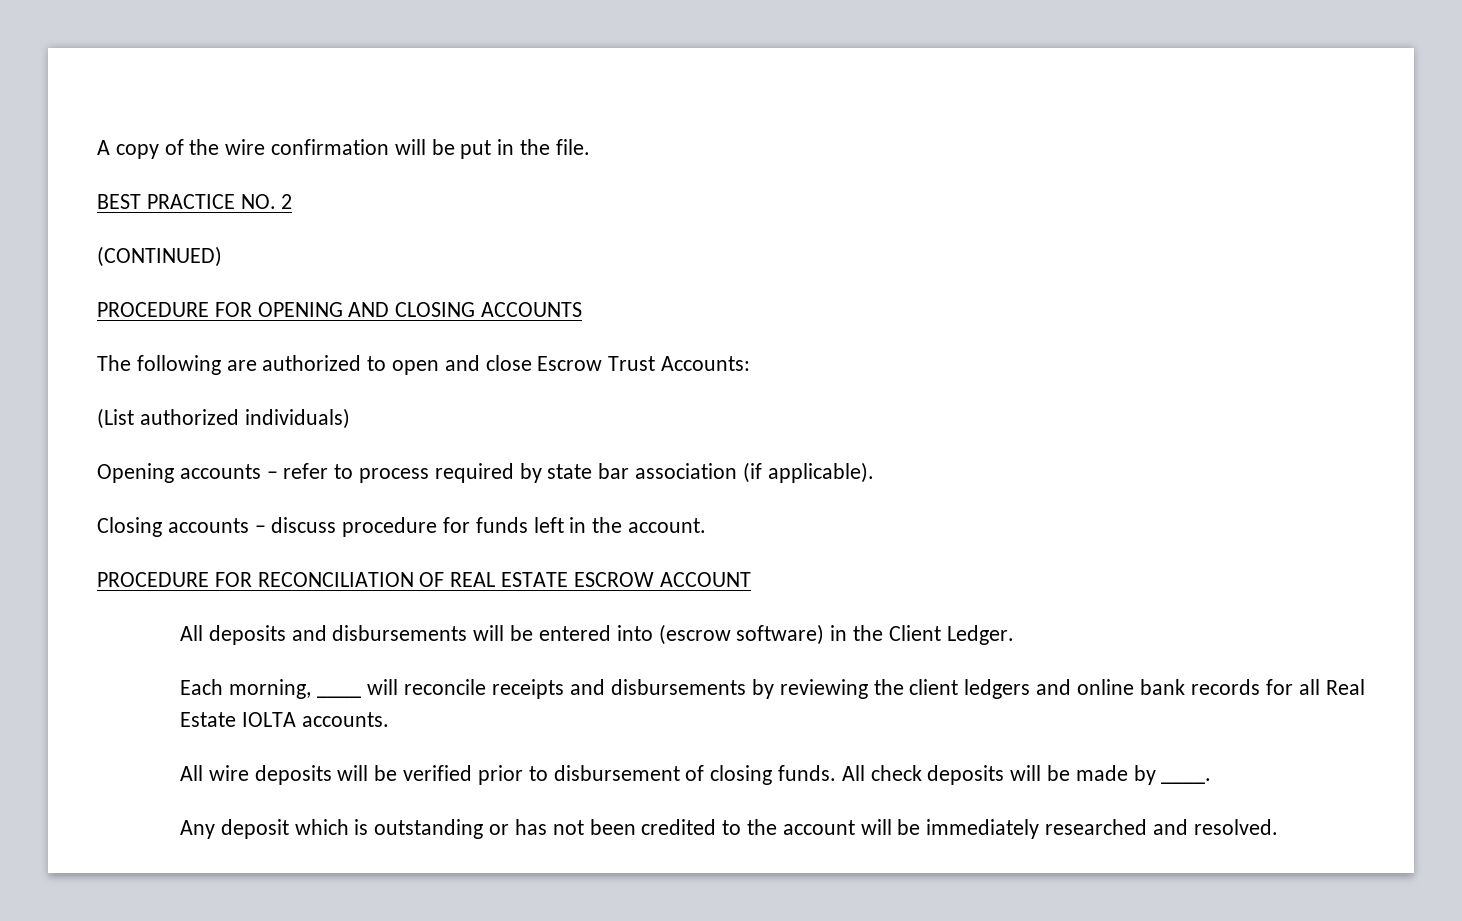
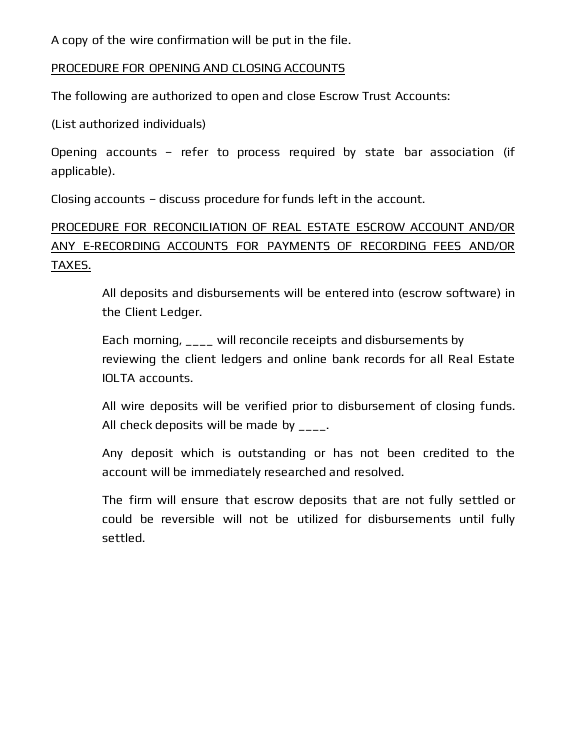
- BEST PRACTICE NO. 2
- (CONTINUED)
- PROCEDURE FOR RECONCILIATION OF REAL ESTATE ESCROW ACCOUNT
+ PROCEDURE FOR RECONCILIATION OF REAL ESTATE ESCROW ACCOUNT AND/OR ANY E-RECORDING ACCOUNTS FOR PAYMENTS OF RECORDING FEES AND/OR TAXES.
+ The firm will ensure that escrow deposits that are not fully settled or could be reversible will not be utilized for disbursements until fully settled.

